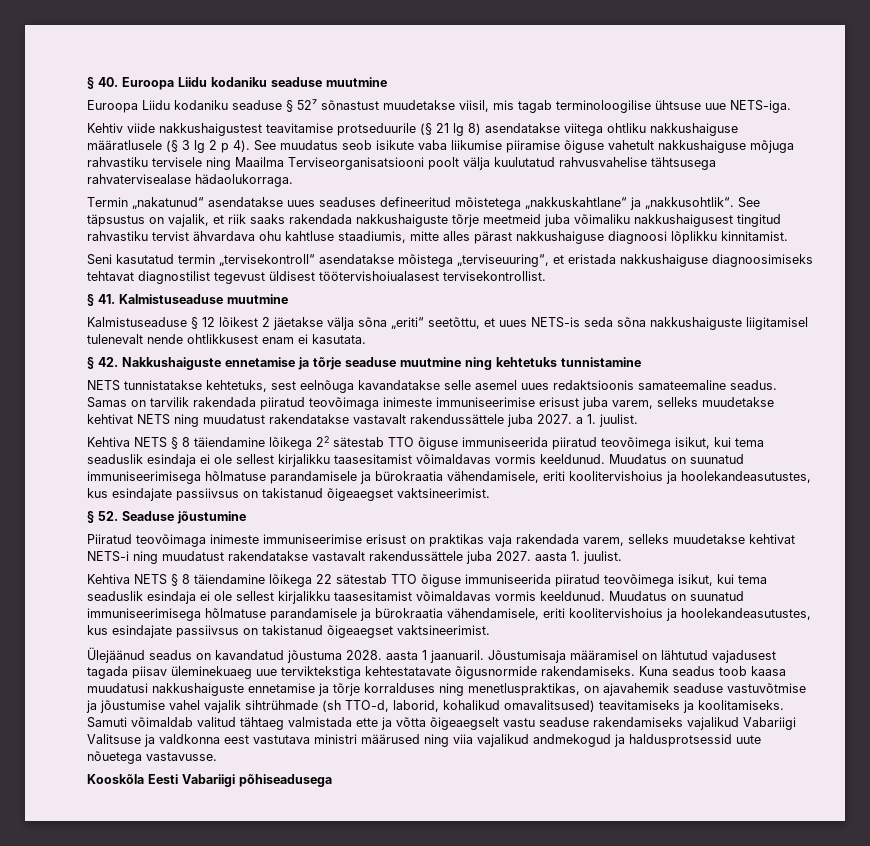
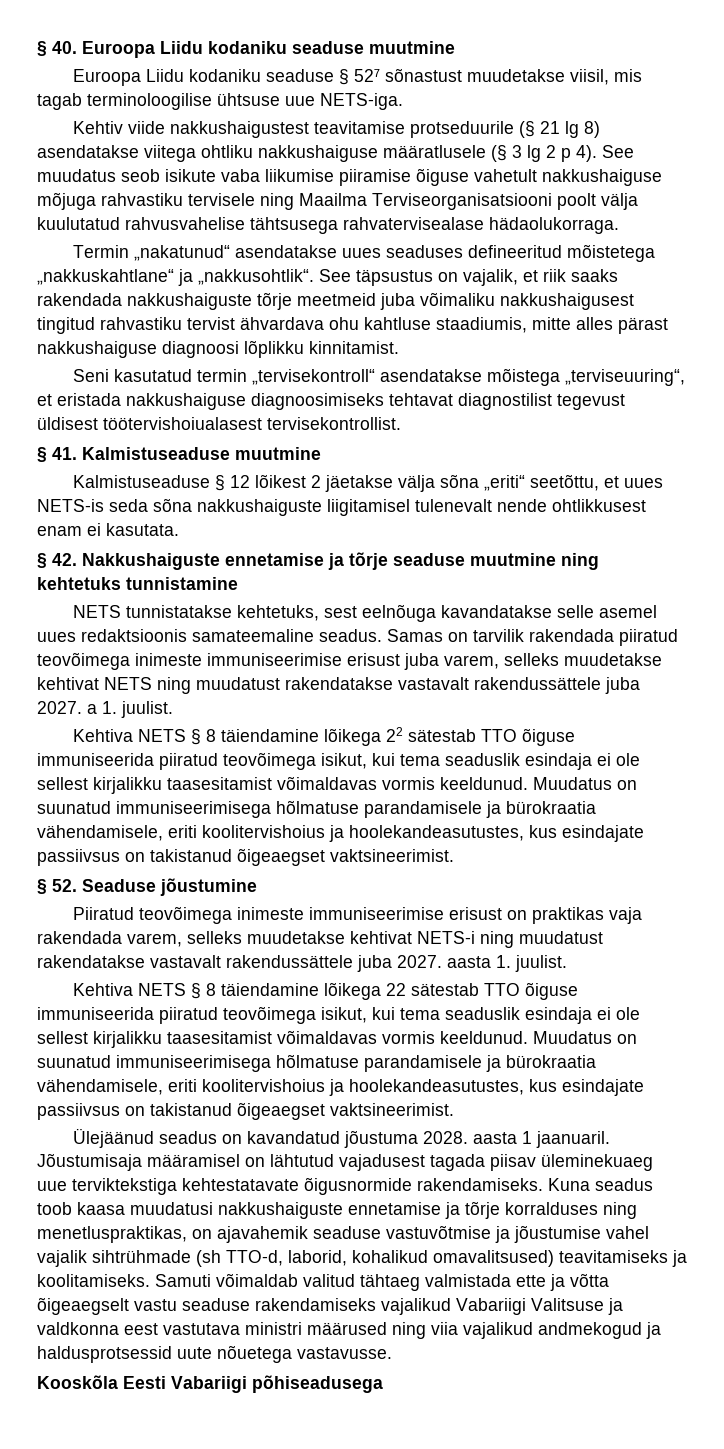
- Samas on tarvilik rakendada piiratud teovõimaga inimeste immuniseerimise erisust juba varem, selleks muudetakse kehtivat NETS ning muudatust rakendatakse vastavalt rakendussättele juba 2027. a 1. juulist.
+ Samas on tarvilik rakendada piiratud teovõimega inimeste immuniseerimise erisust juba varem, selleks muudetakse kehtivat NETS ning muudatust rakendatakse vastavalt rakendussättele juba 2027. a 1. juulist.
- Piiratud teovõimaga inimeste immuniseerimise erisust on praktikas vaja rakendada varem, selleks muudetakse kehtivat NETS-i ning muudatust rakendatakse vastavalt rakendussättele juba 2027. aasta 1. juulist.
+ Piiratud teovõimega inimeste immuniseerimise erisust on praktikas vaja rakendada varem, selleks muudetakse kehtivat NETS-i ning muudatust rakendatakse vastavalt rakendussättele juba 2027. aasta 1. juulist.

